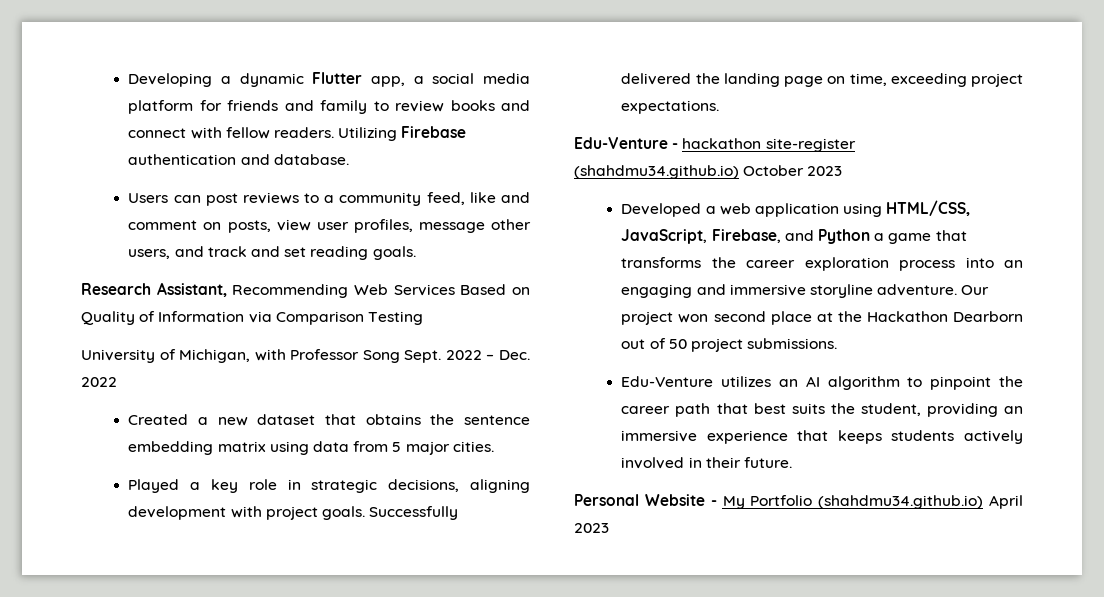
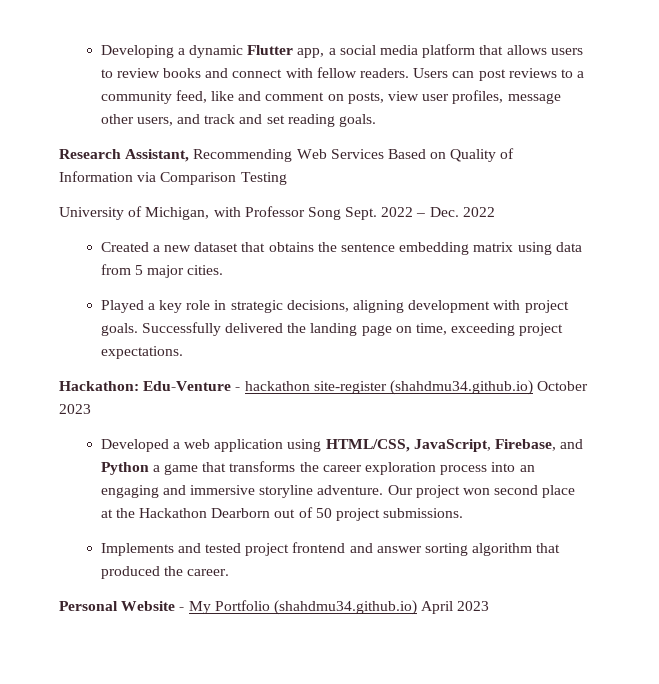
- Developing a dynamic Flutter app, a social media platform for friends and family to review books and connect with fellow readers. Utilizing Firebase authentication and database.
- Users can post reviews to a community feed, like and comment on posts, view user profiles, message other users, and track and set reading goals.
+ Developing a dynamic Flutter app, a social media platform that allows users to review books and connect with fellow readers. Users can post reviews to a community feed, like and comment on posts, view user profiles, message other users, and track and set reading goals.
- Edu-Venture - hackathon site-register (shahdmu34.github.io) October 2023
+ Hackathon: Edu-Venture - hackathon site-register (shahdmu34.github.io) October 2023
- Edu-Venture utilizes an AI algorithm to pinpoint the career path that best suits the student, providing an immersive experience that keeps students actively involved in their future.
+ Implements and tested project frontend and answer sorting algorithm that produced the career.

